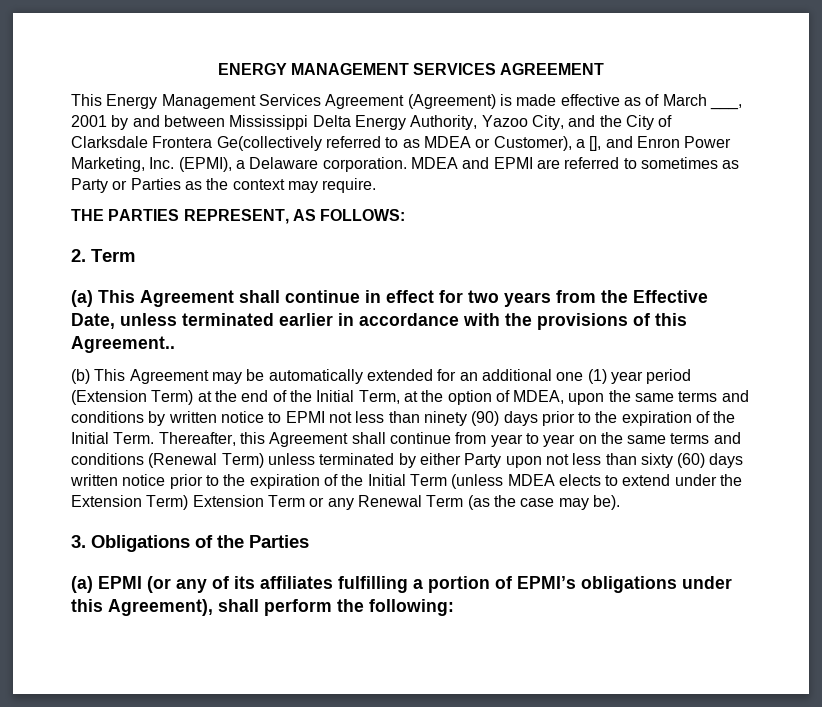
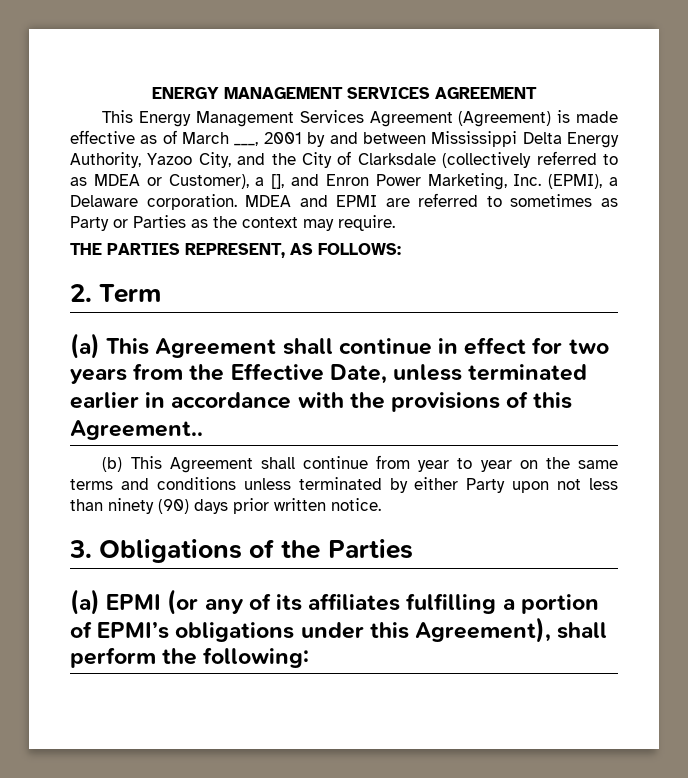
- This Energy Management Services Agreement (Agreement) is made effective as of March ___, 2001 by and between Mississippi Delta Energy Authority, Yazoo City, and the City of Clarksdale Frontera Ge(collectively referred to as MDEA or Customer), a [], and Enron Power Marketing, Inc. (EPMI), a Delaware corporation.
+ This Energy Management Services Agreement (Agreement) is made effective as of March ___, 2001 by and between Mississippi Delta Energy Authority, Yazoo City, and the City of Clarksdale (collectively referred to as MDEA or Customer), a [], and Enron Power Marketing, Inc. (EPMI), a Delaware corporation.
- (b) This Agreement may be automatically extended for an additional one (1) year period (Extension Term) at the end of the Initial Term, at the option of MDEA, upon the same terms and conditions by written notice to EPMI not less than ninety (90) days prior to the expiration of the Initial Term. Thereafter, this Agreement shall continue from year to year on the same terms and conditions (Renewal Term) unless terminated by either Party upon not less than sixty (60) days written notice prior to the expiration of the Initial Term (unless MDEA elects to extend under the Extension Term) Extension Term or any Renewal Term (as the case may be).
+ (b) This Agreement shall continue from year to year on the same terms and conditions unless terminated by either Party upon not less than ninety (90) days prior written notice.

